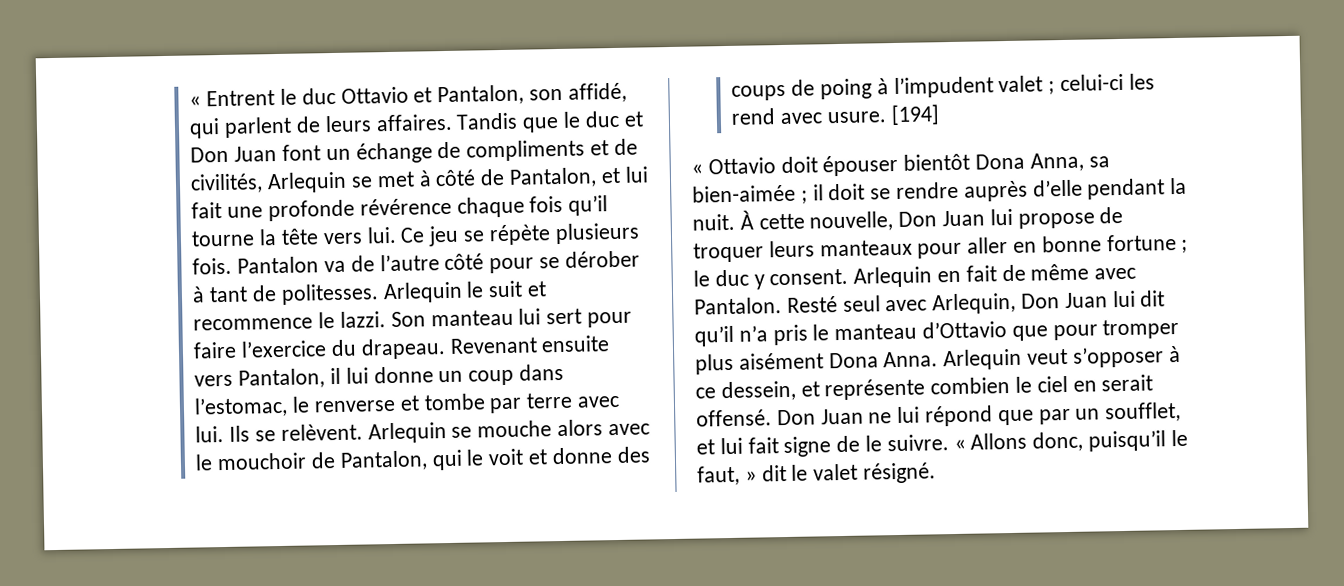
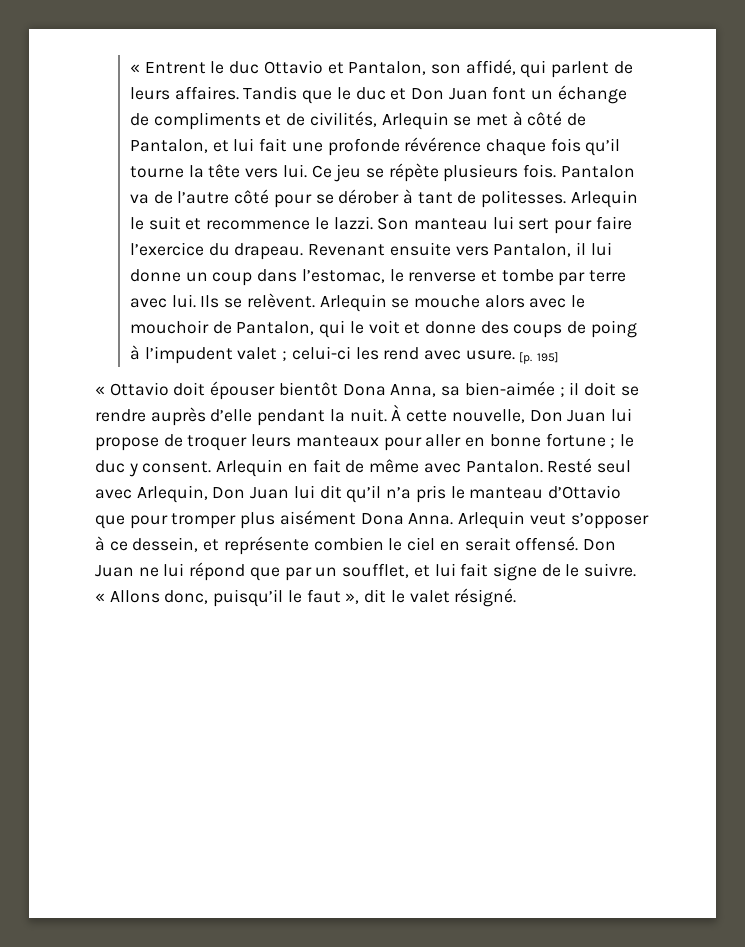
- [194]
+ [p. 195]
- « Allons donc, puisqu’il le faut, » dit le valet résigné.
+ « Allons donc, puisqu’il le faut », dit le valet résigné.

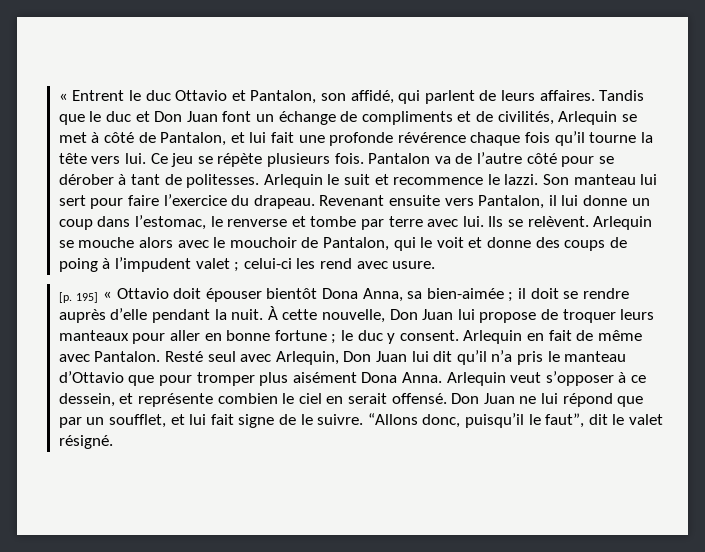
- Arlequin se mouche alors avec le mouchoir de Pantalon, qui le voit et donne des coups de poing à l’impudent valet ; celui-ci les rend avec usure. [p. 195]
- « Ottavio doit épouser bientôt Dona Anna, sa bien-aimée ; il doit se rendre auprès d’elle pendant la nuit.
+ Arlequin se mouche alors avec le mouchoir de Pantalon, qui le voit et donne des coups de poing à l’impudent valet ; celui-ci les rend avec usure.
+ [p. 195] « Ottavio doit épouser bientôt Dona Anna, sa bien-aimée ; il doit se rendre auprès d’elle pendant la nuit.
- « Allons donc, puisqu’il le faut », dit le valet résigné.
+ “Allons donc, puisqu’il le faut”, dit le valet résigné.

